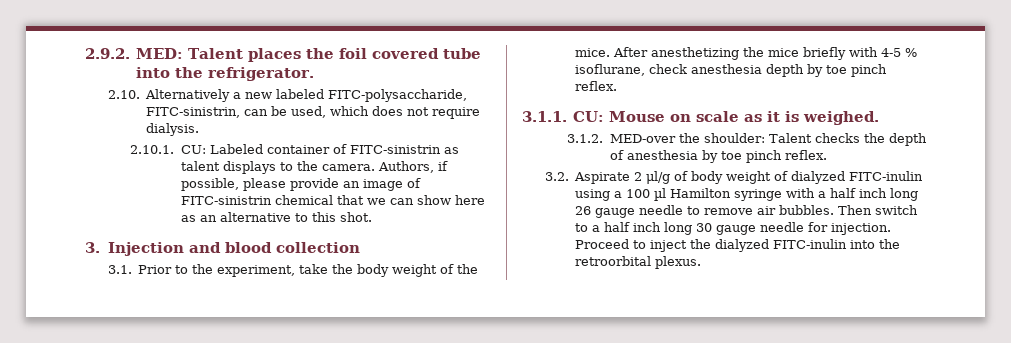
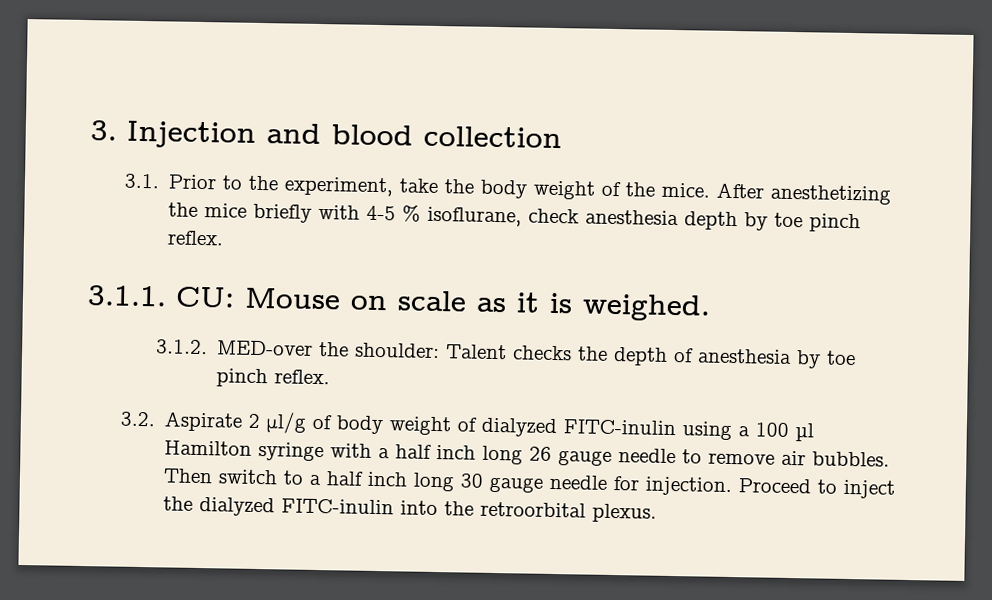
- 2.9.2. MED: Talent places the foil covered tube into the refrigerator.
- 2.10. Alternatively a new labeled FITC-polysaccharide, FITC-sinistrin, can be used, which does not require dialysis.
- 2.10.1. CU: Labeled container of FITC-sinistrin as talent displays to the camera. Authors, if possible, please provide an image of FITC-sinistrin chemical that we can show here as an alternative to this shot.

